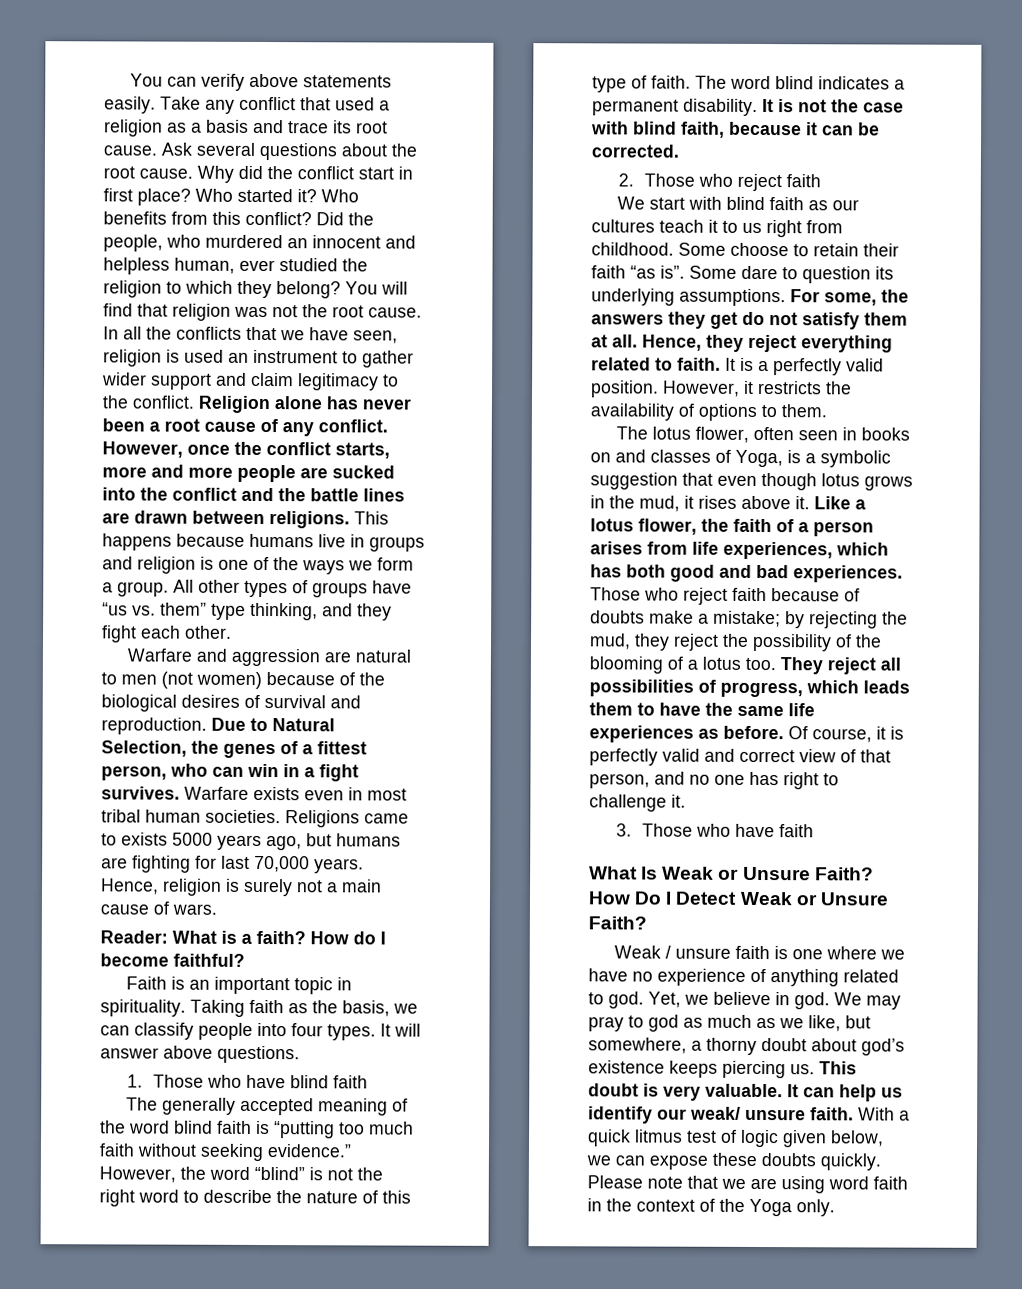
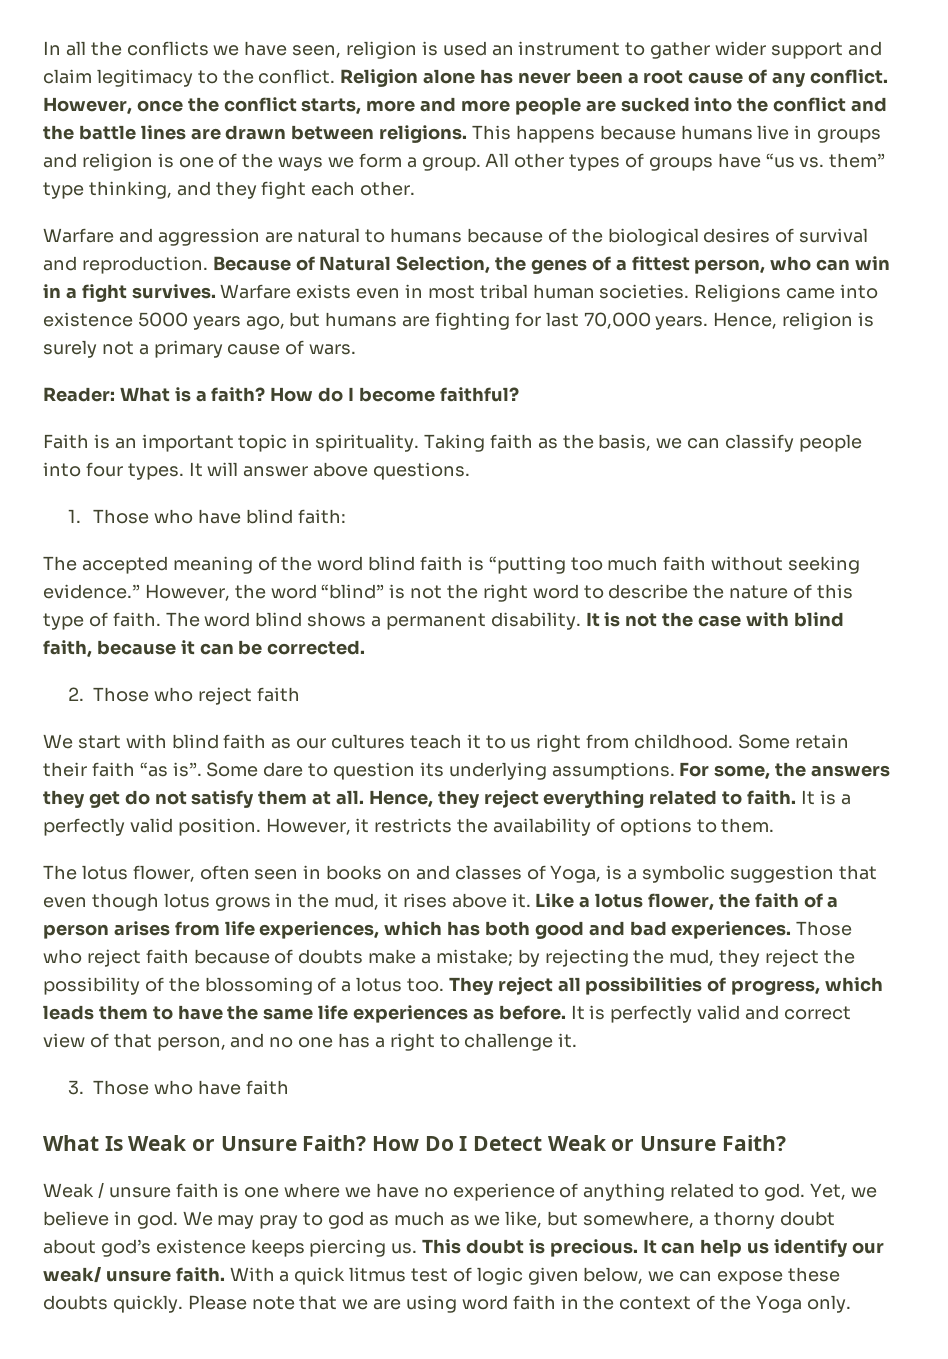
- You can verify above statements easily. Take any conflict that used a religion as a basis and trace its root cause. Ask several questions about the root cause. Why did the conflict start in first place? Who started it? Who benefits from this conflict? Did the people, who murdered an innocent and helpless human, ever studied the religion to which they belong? You will find that religion was not the root cause. In all the conflicts that we have seen, religion is used an instrument to gather wider support and claim legitimacy to the conflict.
+ In all the conflicts we have seen, religion is used an instrument to gather wider support and claim legitimacy to the conflict.
- Warfare and aggression are natural to men (not women) because of the biological desires of survival and reproduction.
+ Warfare and aggression are natural to humans because of the biological desires of survival and reproduction.
- Due to Natural Selection, the genes of a fittest person, who can win in a fight survives.
+ Because of Natural Selection, the genes of a fittest person, who can win in a fight survives.
- Religions came to exists 5000 years ago, but humans are fighting for last 70,000 years.
+ Religions came into existence 5000 years ago, but humans are fighting for last 70,000 years.
- Hence, religion is surely not a main cause of wars.
+ Hence, religion is surely not a primary cause of wars.
- 1. Those who have blind faith
- The generally accepted meaning of the word blind faith is “putting too much faith without seeking evidence.”
+ 1. Those who have blind faith:
+ The accepted meaning of the word blind faith is “putting too much faith without seeking evidence.”
- The word blind indicates a permanent disability.
+ The word blind shows a permanent disability.
- Some choose to retain their faith “as is”.
+ Some retain their faith “as is”.
- Those who reject faith because of doubts make a mistake; by rejecting the mud, they reject the possibility of the blooming of a lotus too.
+ Those who reject faith because of doubts make a mistake; by rejecting the mud, they reject the possibility of the blossoming of a lotus too.
- Of course, it is perfectly valid and correct view of that person, and no one has right to challenge it.
+ It is perfectly valid and correct view of that person, and no one has a right to challenge it.
- This doubt is very valuable.
+ This doubt is precious.

